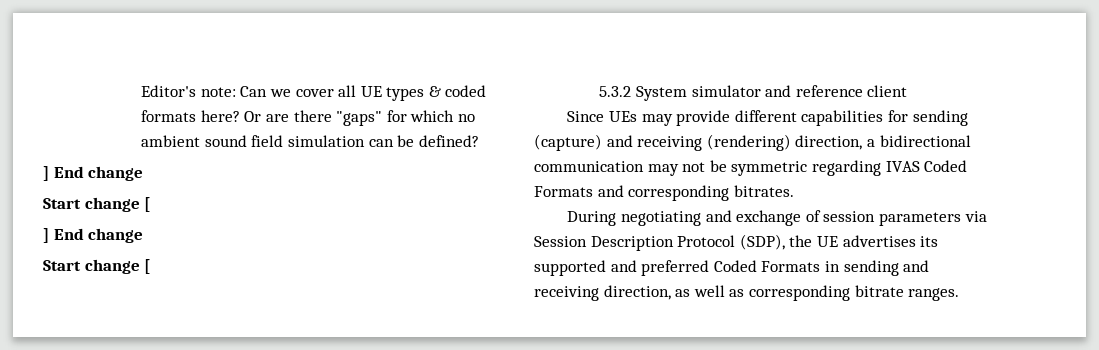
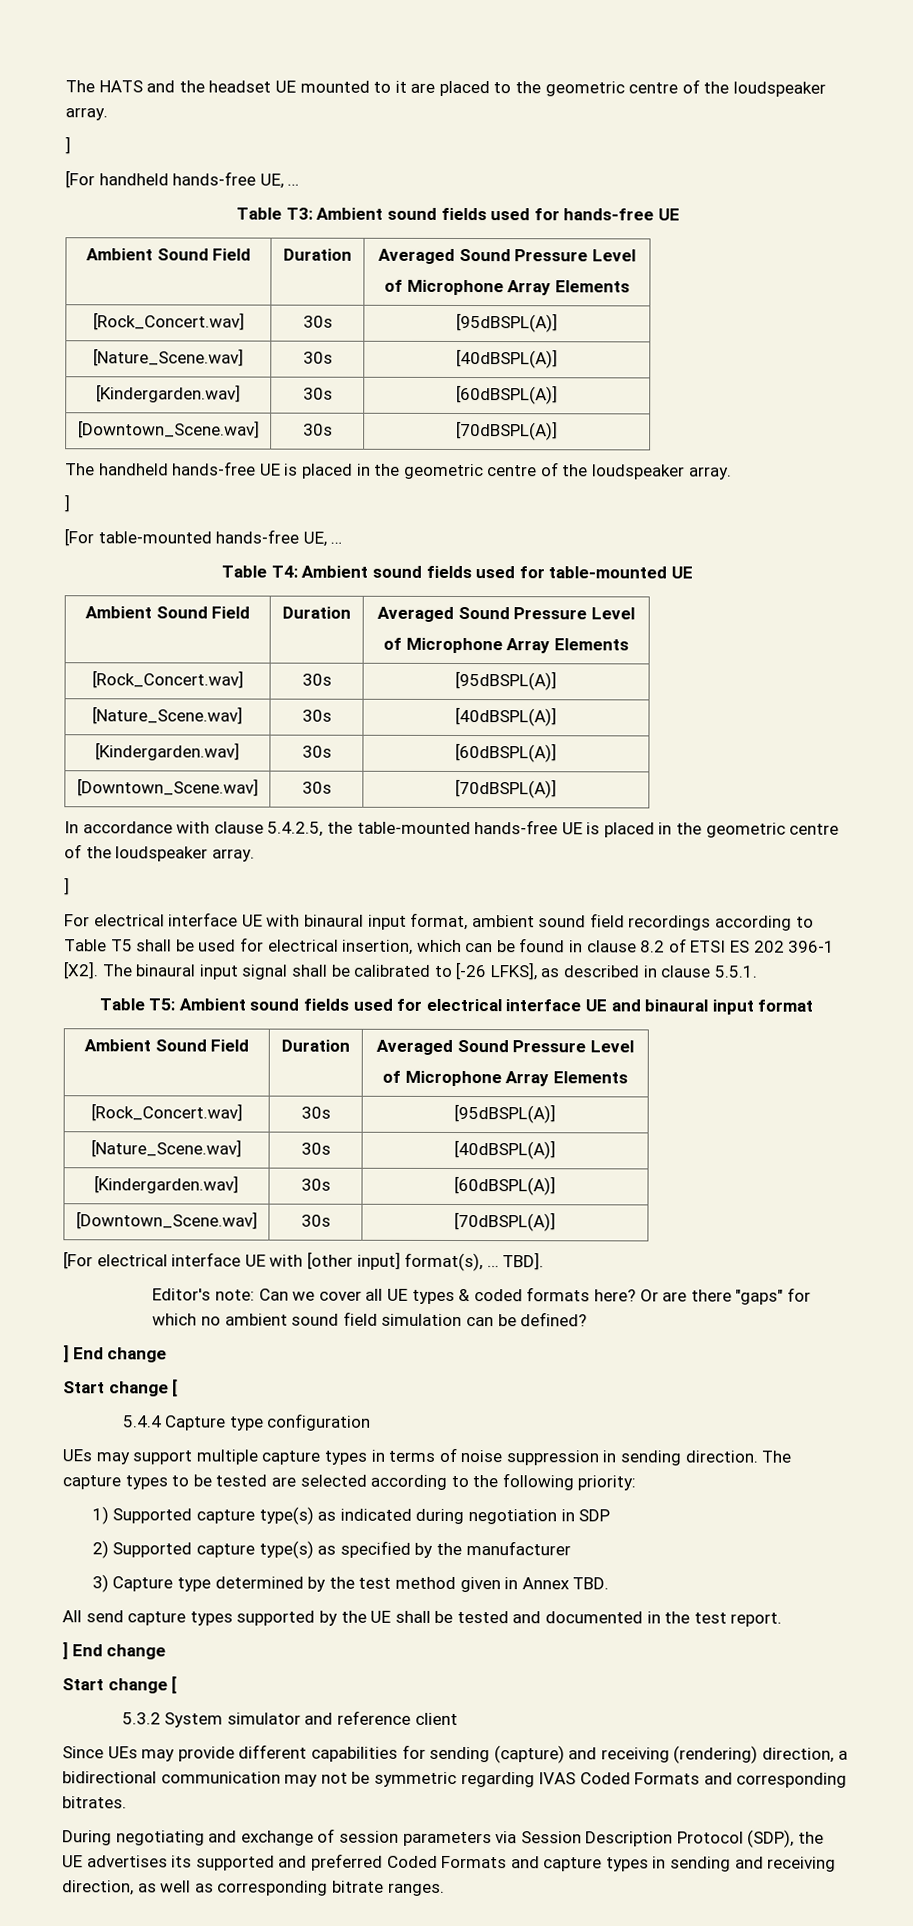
+ The HATS and the headset UE mounted to it are placed to the geometric centre of the loudspeaker array.
+ ]
+ [For handheld hands-free UE, …
+ Table T3: Ambient sound fields used for hands-free UE
+ Ambient Sound Field | Duration | Averaged Sound Pressure Level
+ of Microphone Array Elements
+ [Rock_Concert.wav] | 30s | [95dBSPL(A)]
+ [Nature_Scene.wav] | 30s | [40dBSPL(A)]
+ [Kindergarden.wav] | 30s | [60dBSPL(A)]
+ [Downtown_Scene.wav] | 30s | [70dBSPL(A)]
+ The handheld hands-free UE is placed in the geometric centre of the loudspeaker array.
+ ]
+ [For table-mounted hands-free UE, …
+ Table T4: Ambient sound fields used for table-mounted UE
+ Ambient Sound Field | Duration | Averaged Sound Pressure Level
+ of Microphone Array Elements
+ [Rock_Concert.wav] | 30s | [95dBSPL(A)]
+ [Nature_Scene.wav] | 30s | [40dBSPL(A)]
+ [Kindergarden.wav] | 30s | [60dBSPL(A)]
+ [Downtown_Scene.wav] | 30s | [70dBSPL(A)]
+ In accordance with clause 5.4.2.5, the table-mounted hands-free UE is placed in the geometric centre of the loudspeaker array.
+ ]
+ For electrical interface UE with binaural input format, ambient sound field recordings according to Table T5 shall be used for electrical insertion, which can be found in clause 8.2 of ETSI ES 202 396-1 [X2]. The binaural input signal shall be calibrated to [-26 LFKS], as described in clause 5.5.1.
+ Table T5: Ambient sound fields used for electrical interface UE and binaural input format
+ Ambient Sound Field | Duration | Averaged Sound Pressure Level
+ of Microphone Array Elements
+ [Rock_Concert.wav] | 30s | [95dBSPL(A)]
+ [Nature_Scene.wav] | 30s | [40dBSPL(A)]
+ [Kindergarden.wav] | 30s | [60dBSPL(A)]
+ [Downtown_Scene.wav] | 30s | [70dBSPL(A)]
+ [For electrical interface UE with [other input] format(s), … TBD].
+ 5.4.4 Capture type configuration
+ UEs may support multiple capture types in terms of noise suppression in sending direction. The capture types to be tested are selected according to the following priority:
+ 1) Supported capture type(s) as indicated during negotiation in SDP
+ 2) Supported capture type(s) as specified by the manufacturer
+ 3) Capture type determined by the test method given in Annex TBD.
+ All send capture types supported by the UE shall be tested and documented in the test report.
- During negotiating and exchange of session parameters via Session Description Protocol (SDP), the UE advertises its supported and preferred Coded Formats in sending and receiving direction, as well as corresponding bitrate ranges.
+ During negotiating and exchange of session parameters via Session Description Protocol (SDP), the UE advertises its supported and preferred Coded Formats and capture types in sending and receiving direction, as well as corresponding bitrate ranges.

